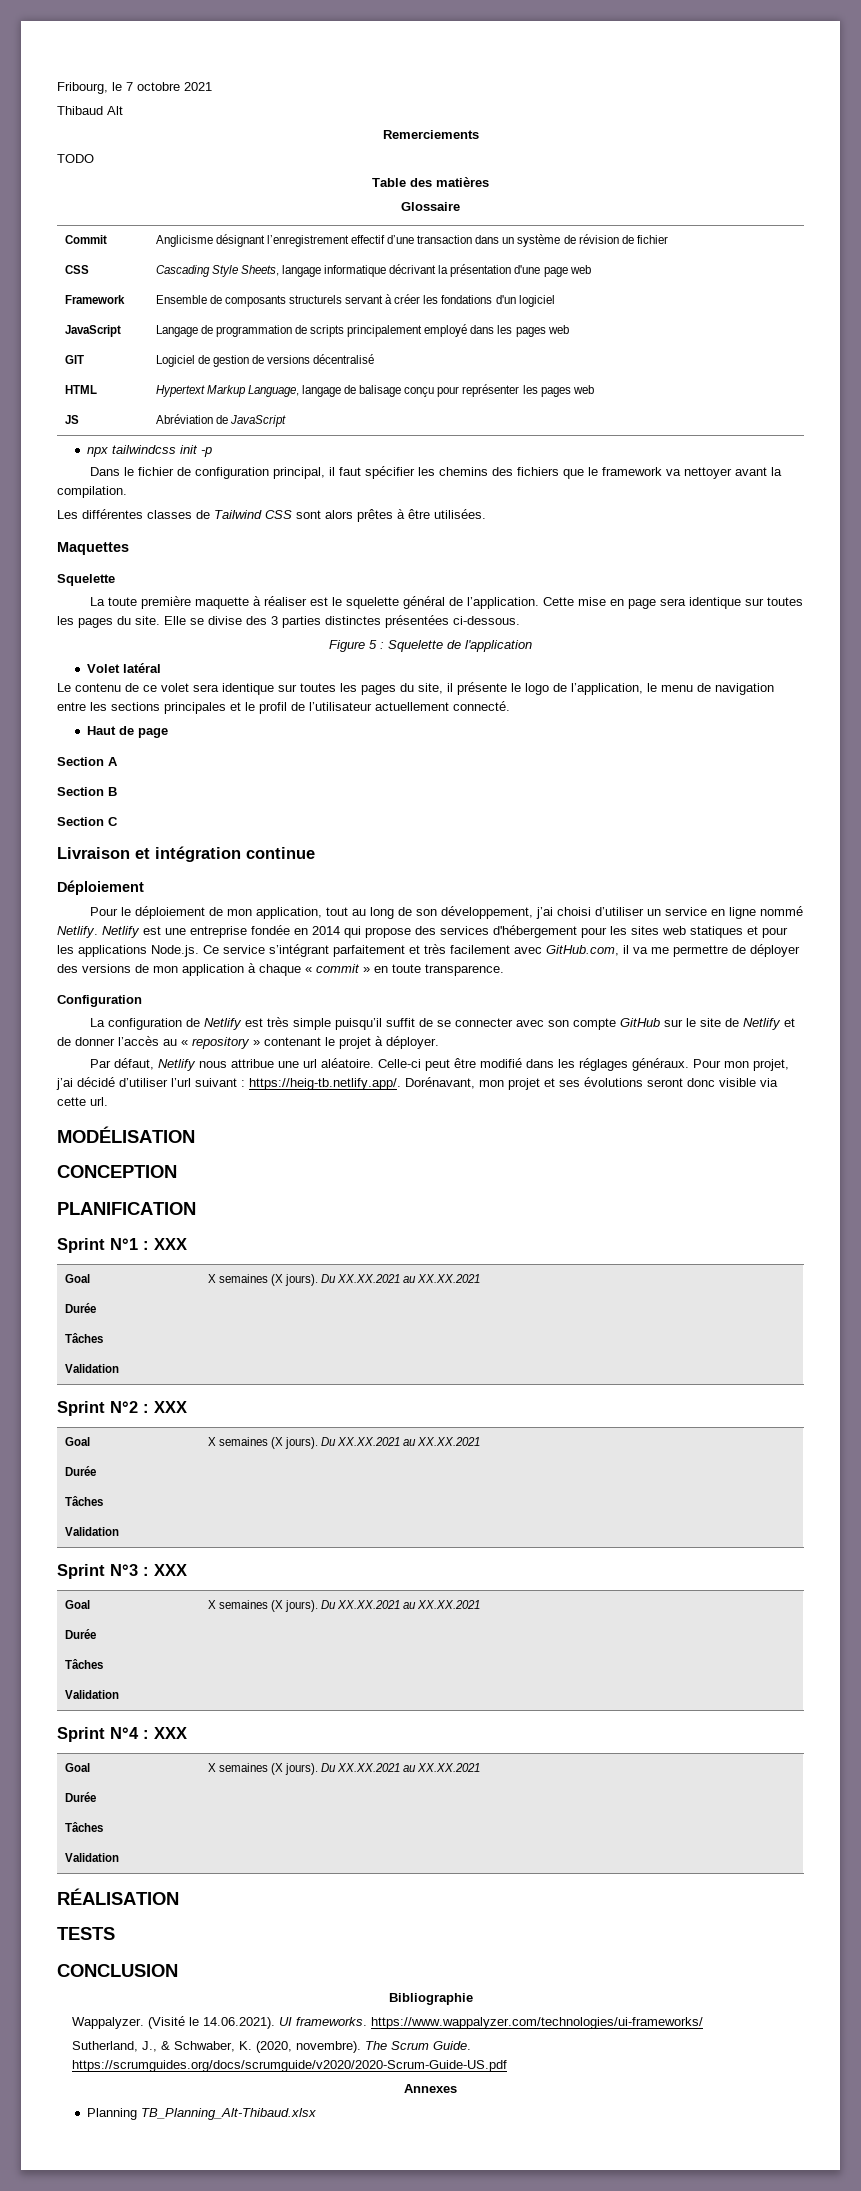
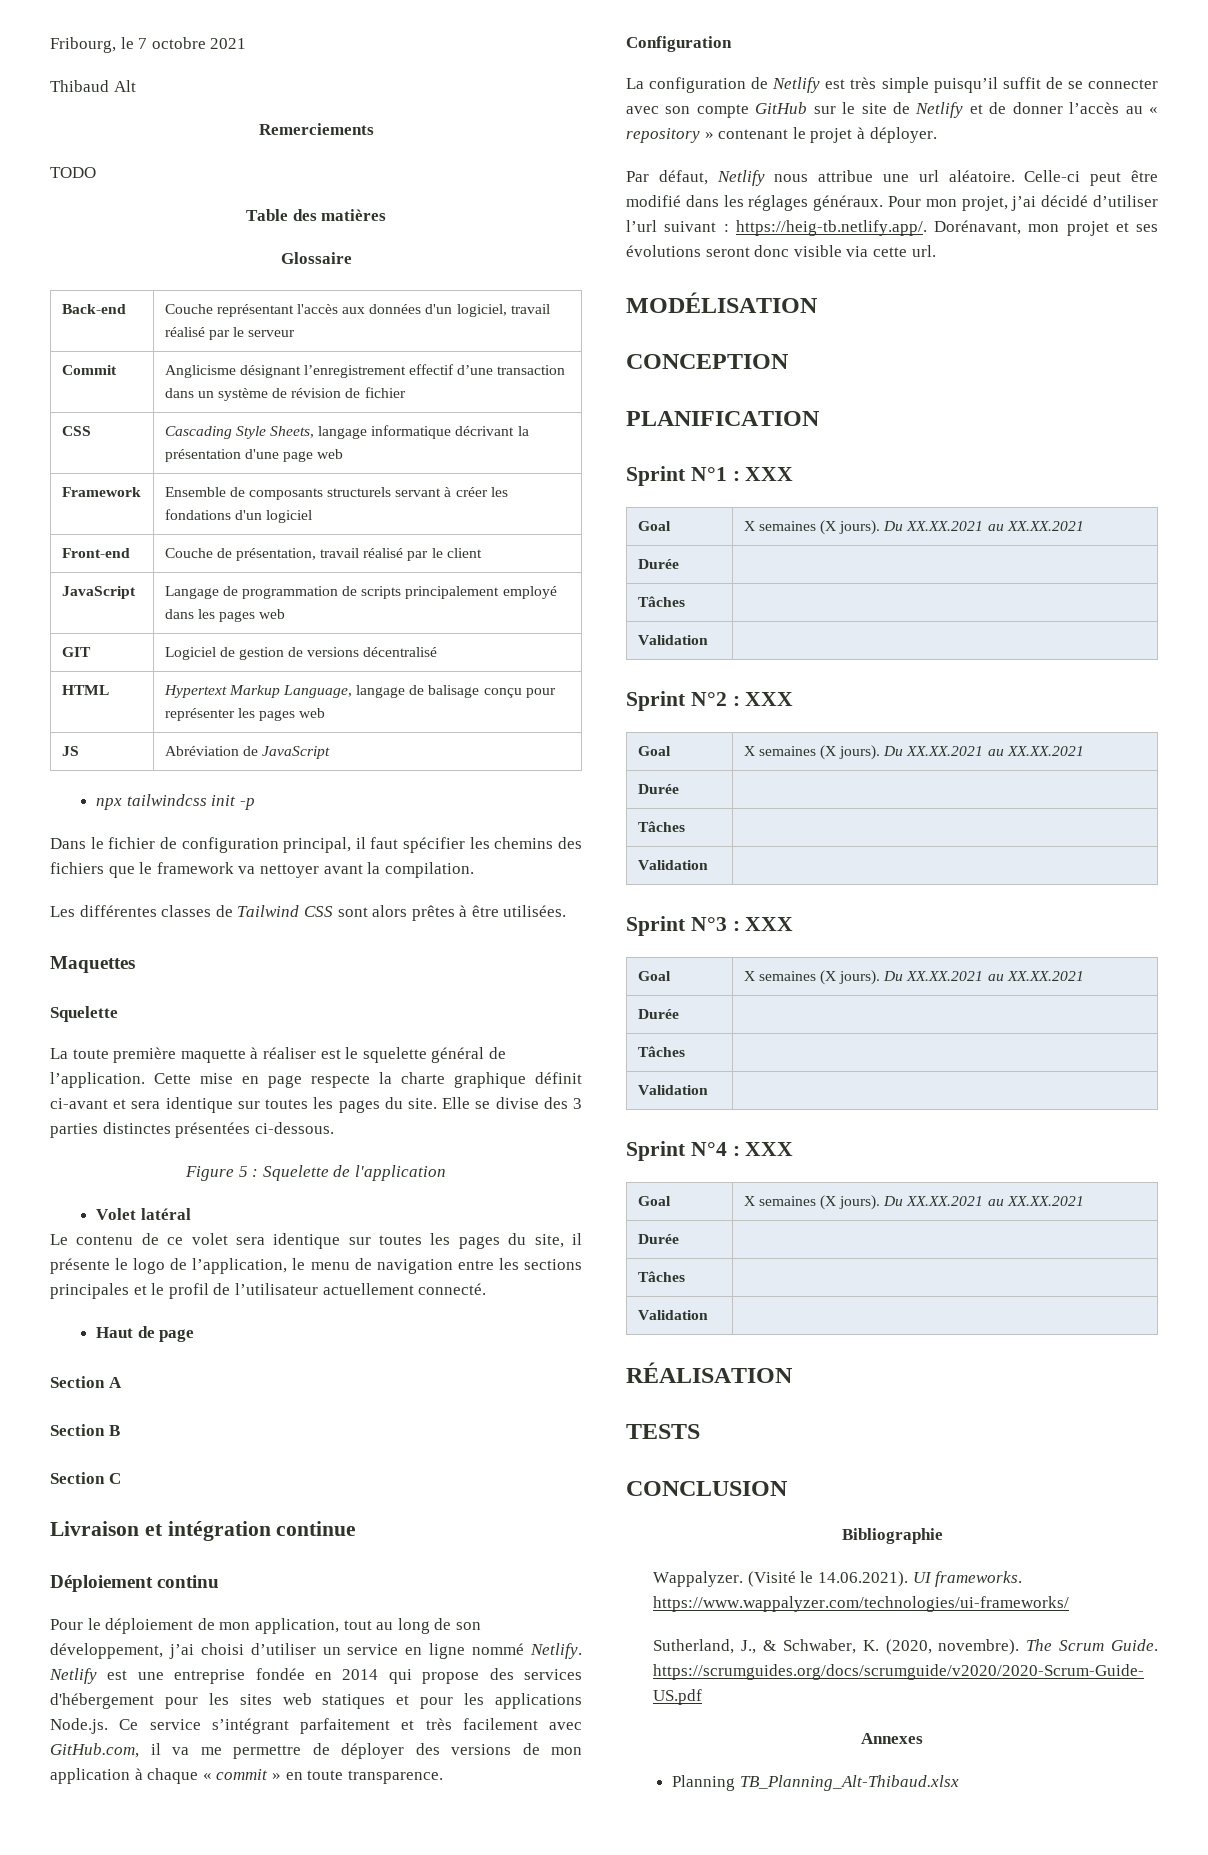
+ Back-end | Couche représentant l'accès aux données d'un logiciel, travail réalisé par le serveur
+ Front-end | Couche de présentation, travail réalisé par le client
- Cette mise en page sera identique sur toutes les pages du site.
+ Cette mise en page respecte la charte graphique définit ci-avant et sera identique sur toutes les pages du site.
- Déploiement
+ Déploiement continu

